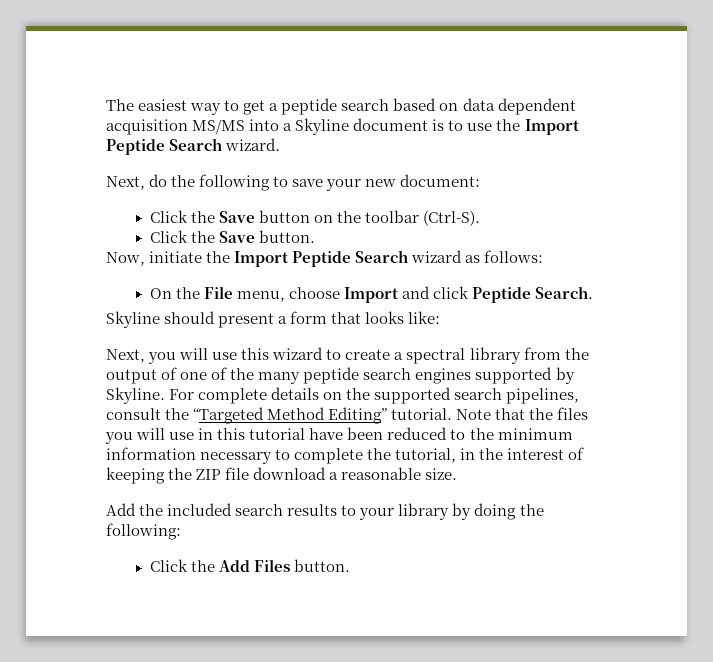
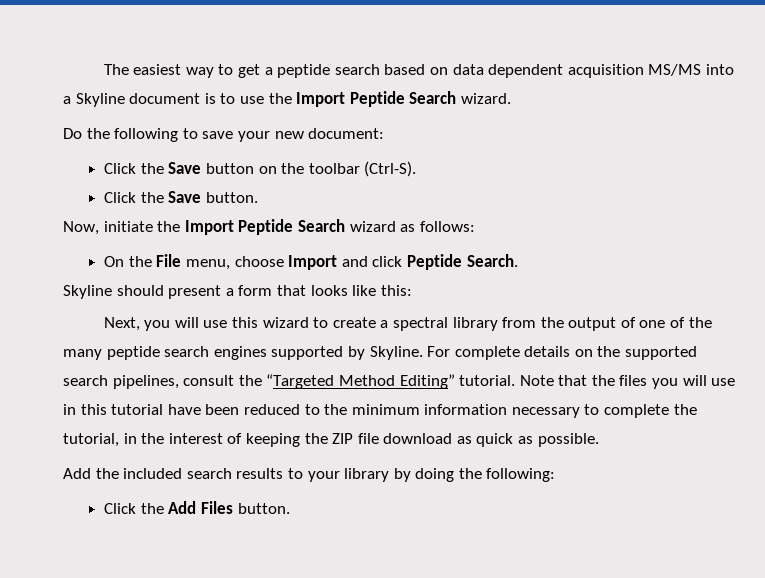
- Next, do the following to save your new document:
+ Do the following to save your new document:
- Skyline should present a form that looks like:
+ Skyline should present a form that looks like this:
- Note that the files you will use in this tutorial have been reduced to the minimum information necessary to complete the tutorial, in the interest of keeping the ZIP file download a reasonable size.
+ Note that the files you will use in this tutorial have been reduced to the minimum information necessary to complete the tutorial, in the interest of keeping the ZIP file download as quick as possible.

